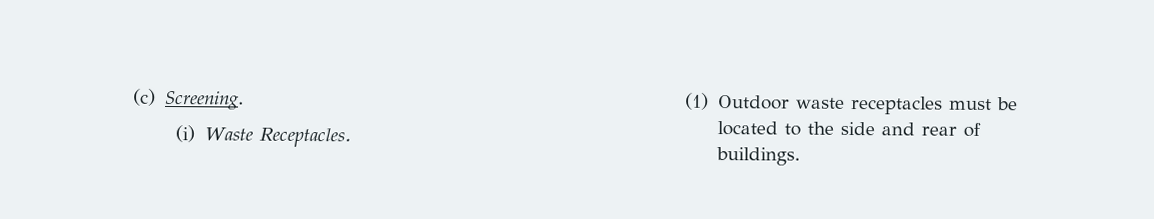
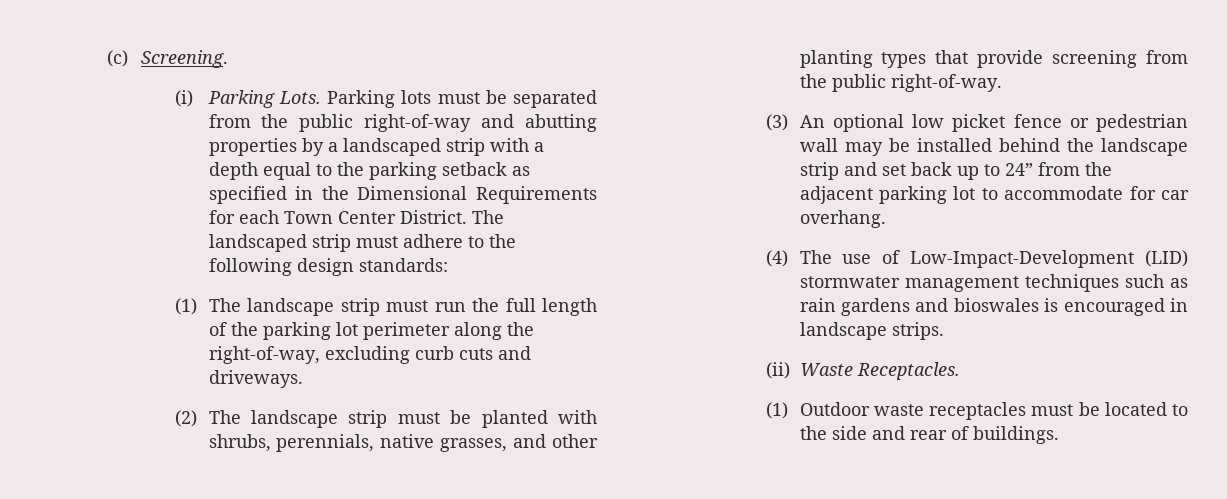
- (i) Waste Receptacles.
+ (i) Parking Lots. Parking lots must be separated from the public right-of-way and abutting properties by a landscaped strip with a depth equal to the parking setback as specified in the Dimensional Requirements for each Town Center District. The landscaped strip must adhere to the following design standards:
+ (1) The landscape strip must run the full length of the parking lot perimeter along the right-of-way, excluding curb cuts and driveways.
+ (2) The landscape strip must be planted with shrubs, perennials, native grasses, and other planting types that provide screening from the public right-of-way.
+ (3) An optional low picket fence or pedestrian wall may be installed behind the landscape strip and set back up to 24” from the adjacent parking lot to accommodate for car overhang.
+ (4) The use of Low-Impact-Development (LID) stormwater management techniques such as rain gardens and bioswales is encouraged in landscape strips.
+ (ii) Waste Receptacles.

